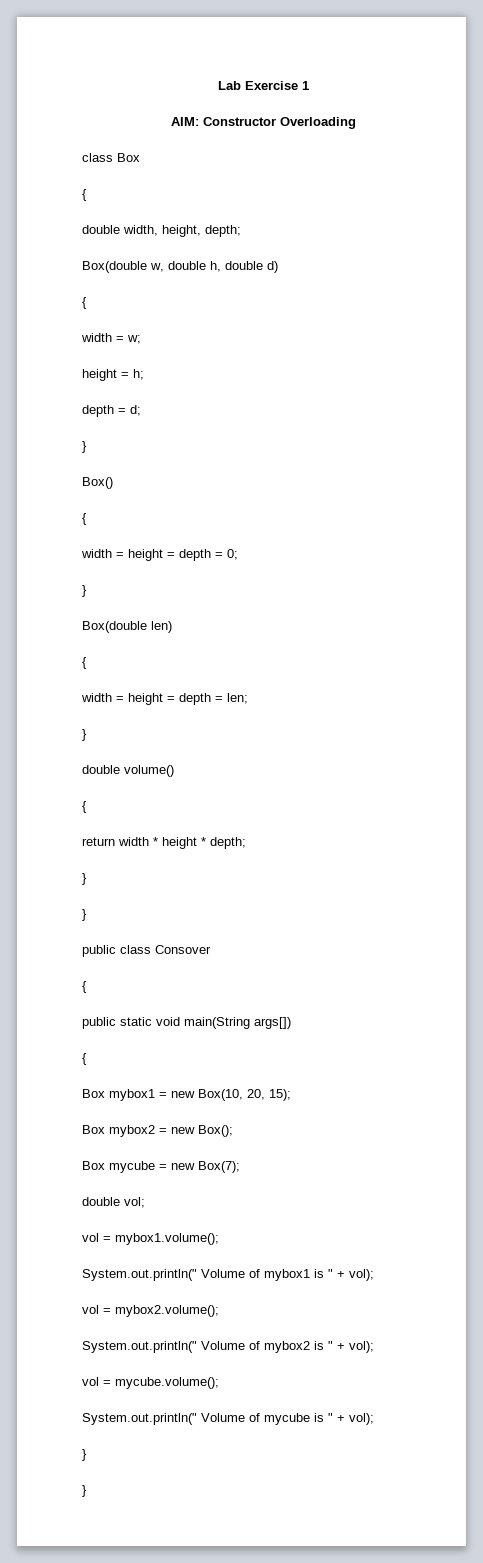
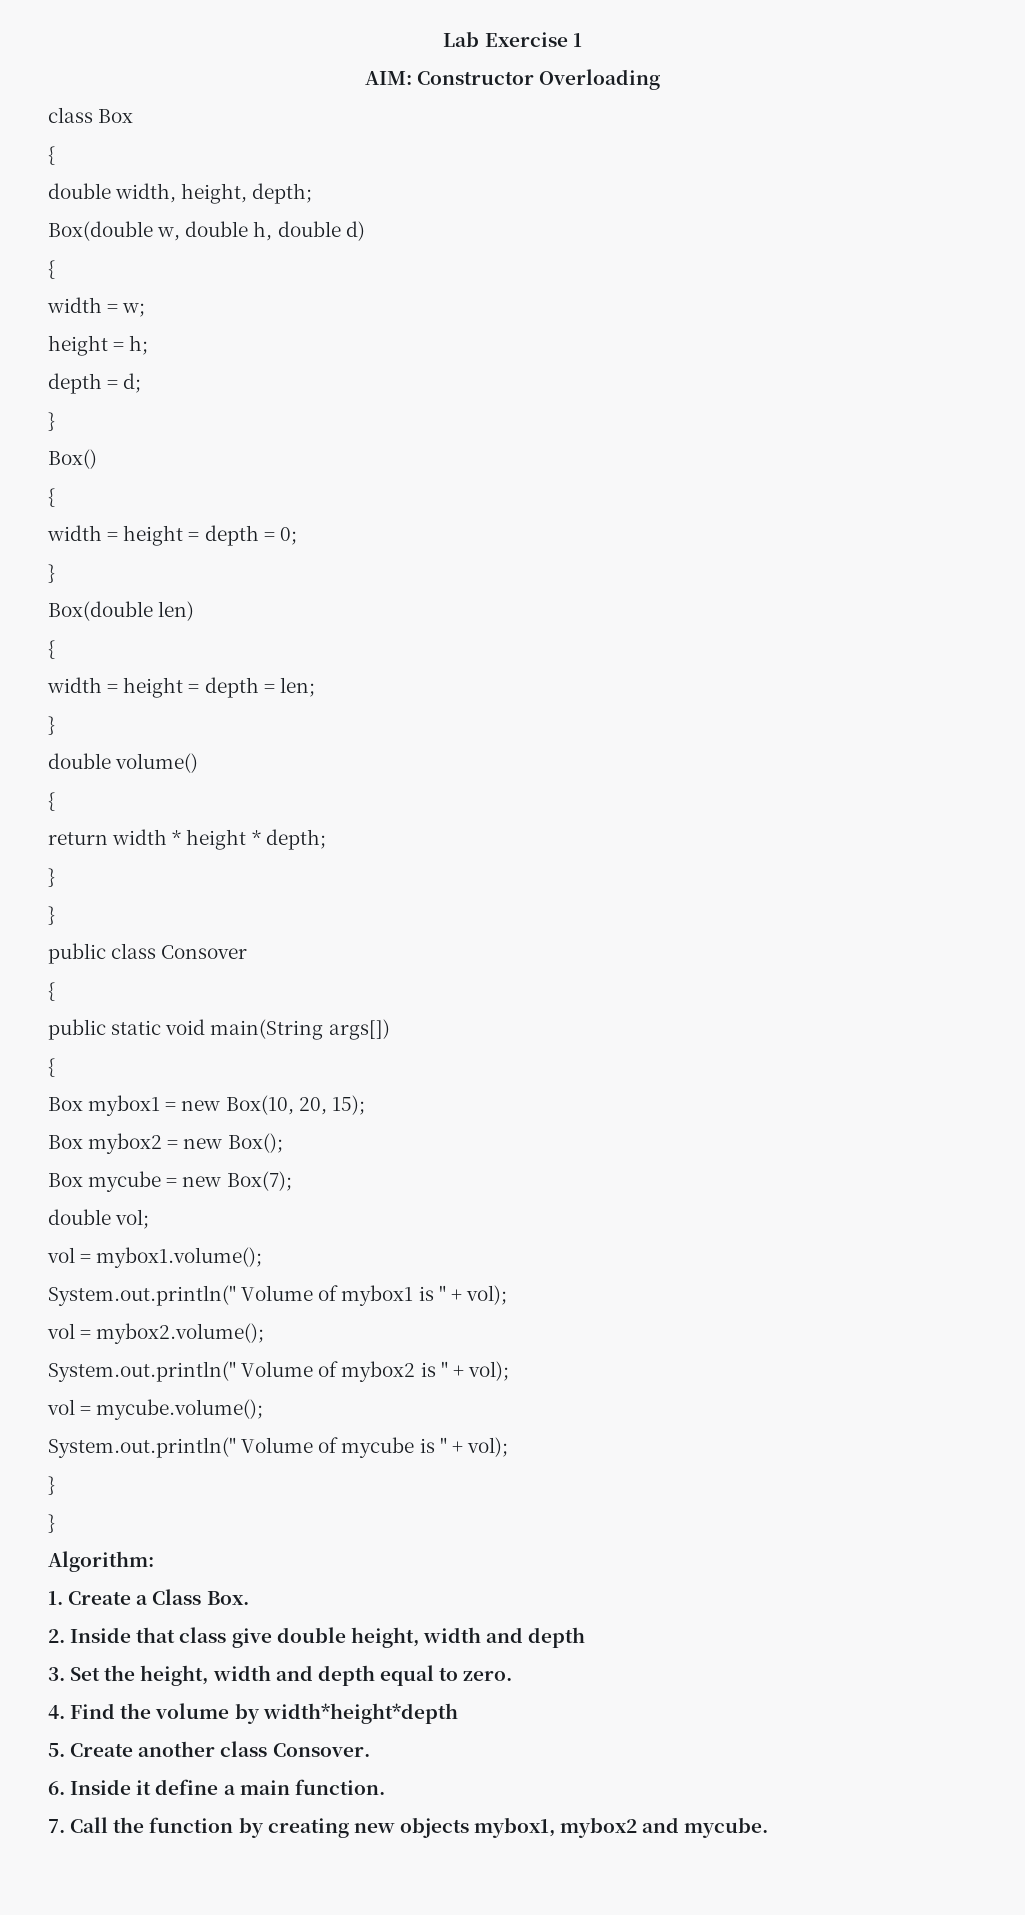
+ Algorithm:
+ 1. Create a Class Box.
+ 2. Inside that class give double height, width and depth
+ 3. Set the height, width and depth equal to zero.
+ 4. Find the volume by width*height*depth
+ 5. Create another class Consover.
+ 6. Inside it define a main function.
+ 7. Call the function by creating new objects mybox1, mybox2 and mycube.

